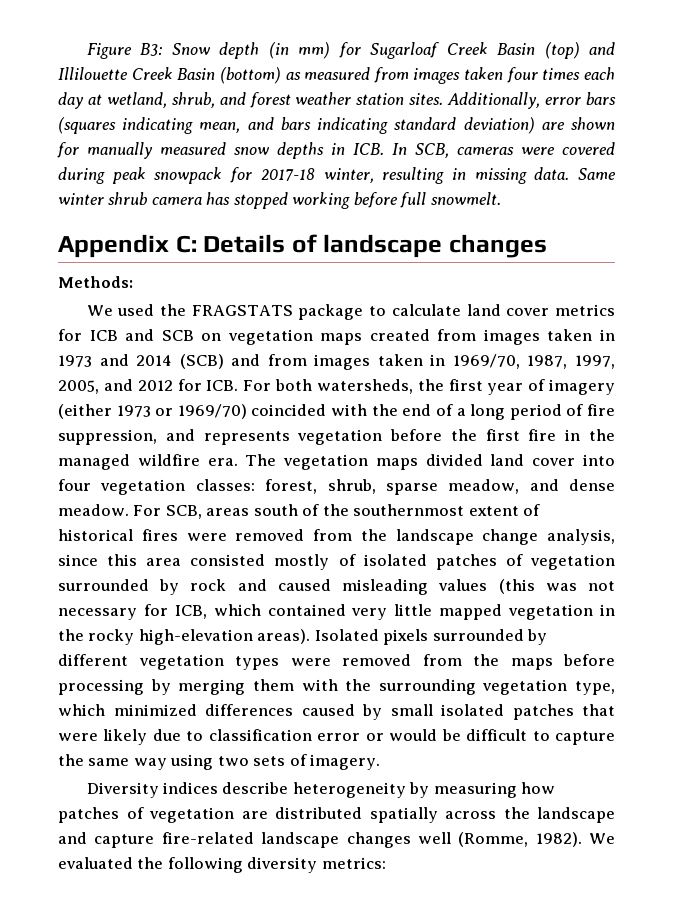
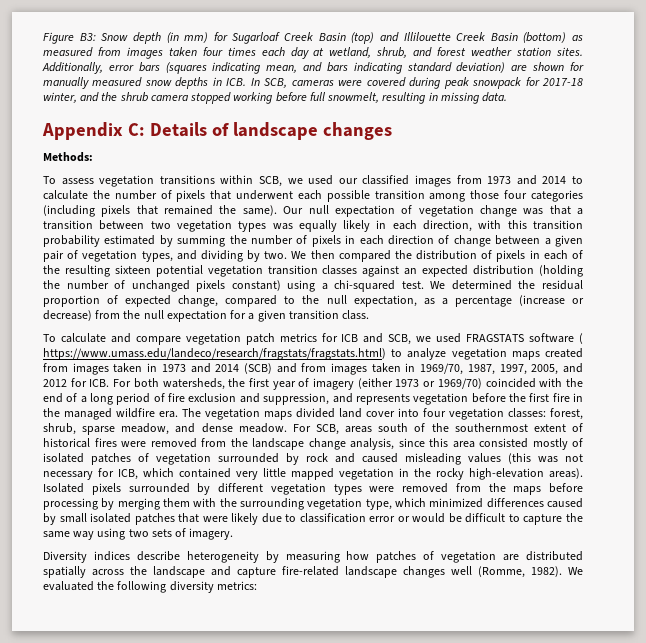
- Additionally, error bars (squares indicating mean, and bars indicating standard deviation) are shown for manually measured snow depths in ICB. In SCB, cameras were covered during peak snowpack for 2017-18 winter, resulting in missing data. Same winter shrub camera has stopped working before full snowmelt.
+ Additionally, error bars (squares indicating mean, and bars indicating standard deviation) are shown for manually measured snow depths in ICB. In SCB, cameras were covered during peak snowpack for 2017-18 winter, and the shrub camera stopped working before full snowmelt, resulting in missing data.
- We used the FRAGSTATS package to calculate land cover metrics for ICB and SCB on vegetation maps created from images taken in 1973 and 2014 (SCB) and from images taken in 1969/70, 1987, 1997, 2005, and 2012 for ICB. For both watersheds, the first year of imagery (either 1973 or 1969/70) coincided with the end of a long period of fire suppression, and represents vegetation before the first fire in the managed wildfire era.
+ To assess vegetation transitions within SCB, we used our classified images from 1973 and 2014 to calculate the number of pixels that underwent each possible transition among those four categories (including pixels that remained the same). Our null expectation of vegetation change was that a transition between two vegetation types was equally likely in each direction, with this transition probability estimated by summing the number of pixels in each direction of change between a given pair of vegetation types, and dividing by two. We then compared the distribution of pixels in each of the resulting sixteen potential vegetation transition classes against an expected distribution (holding the number of unchanged pixels constant) using a chi-squared test. We determined the residual proportion of expected change, compared to the null expectation, as a percentage (increase or decrease) from the null expectation for a given transition class.
+ To calculate and compare vegetation patch metrics for ICB and SCB, we used FRAGSTATS software ( https://www.umass.edu/landeco/research/fragstats/fragstats.html) to analyze vegetation maps created from images taken in 1973 and 2014 (SCB) and from images taken in 1969/70, 1987, 1997, 2005, and 2012 for ICB. For both watersheds, the first year of imagery (either 1973 or 1969/70) coincided with the end of a long period of fire exclusion and suppression, and represents vegetation before the first fire in the managed wildfire era.

